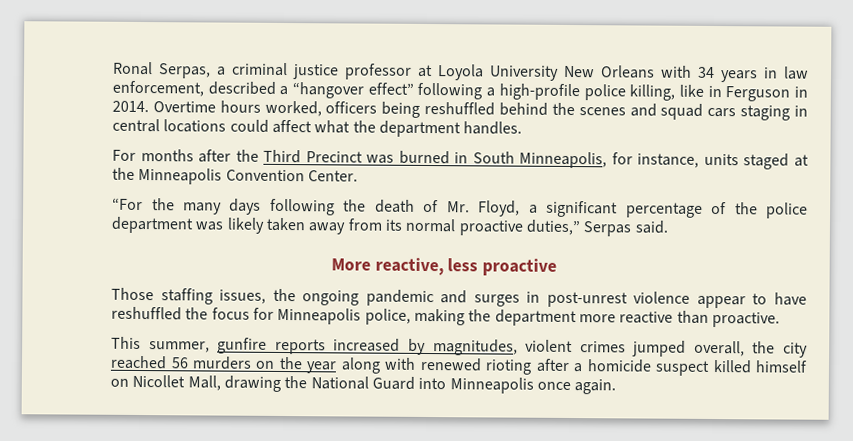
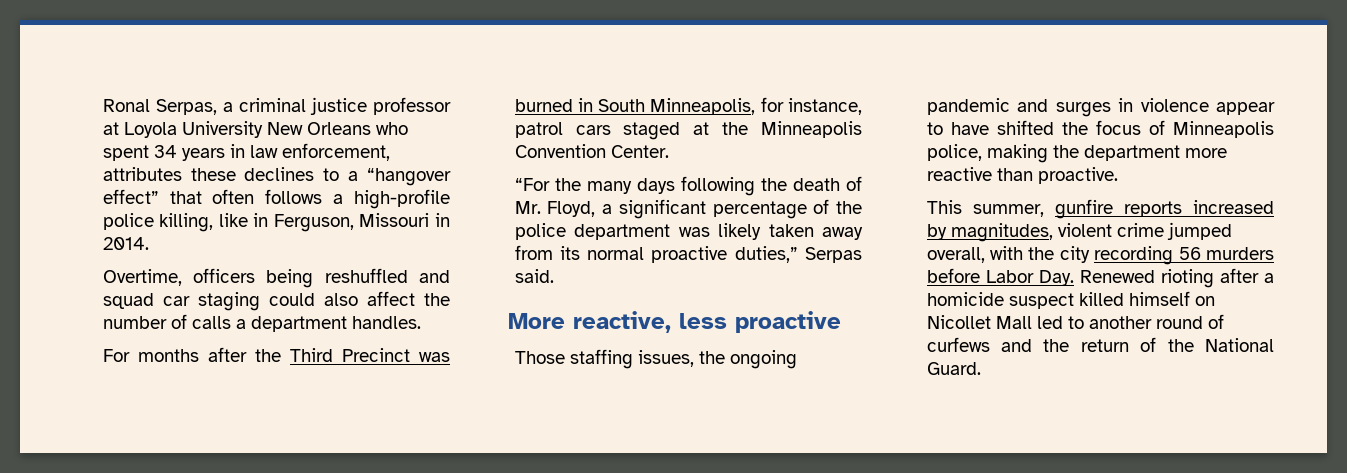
- Ronal Serpas, a criminal justice professor at Loyola University New Orleans with 34 years in law enforcement, described a “hangover effect” following a high-profile police killing, like in Ferguson in 2014. Overtime hours worked, officers being reshuffled behind the scenes and squad cars staging in central locations could affect what the department handles.
+ Ronal Serpas, a criminal justice professor at Loyola University New Orleans who spent 34 years in law enforcement, attributes these declines to a “hangover effect” that often follows a high-profile police killing, like in Ferguson, Missouri in 2014.
+ Overtime, officers being reshuffled and squad car staging could also affect the number of calls a department handles.
- For months after the Third Precinct was burned in South Minneapolis, for instance, units staged at the Minneapolis Convention Center.
+ For months after the Third Precinct was burned in South Minneapolis, for instance, patrol cars staged at the Minneapolis Convention Center.
- Those staffing issues, the ongoing pandemic and surges in post-unrest violence appear to have reshuffled the focus for Minneapolis police, making the department more reactive than proactive.
+ Those staffing issues, the ongoing pandemic and surges in violence appear to have shifted the focus of Minneapolis police, making the department more reactive than proactive.
- This summer, gunfire reports increased by magnitudes, violent crimes jumped overall, the city reached 56 murders on the year along with renewed rioting after a homicide suspect killed himself on Nicollet Mall, drawing the National Guard into Minneapolis once again.
+ This summer, gunfire reports increased by magnitudes, violent crime jumped overall, with the city recording 56 murders before Labor Day. Renewed rioting after a homicide suspect killed himself on Nicollet Mall led to another round of curfews and the return of the National Guard.

